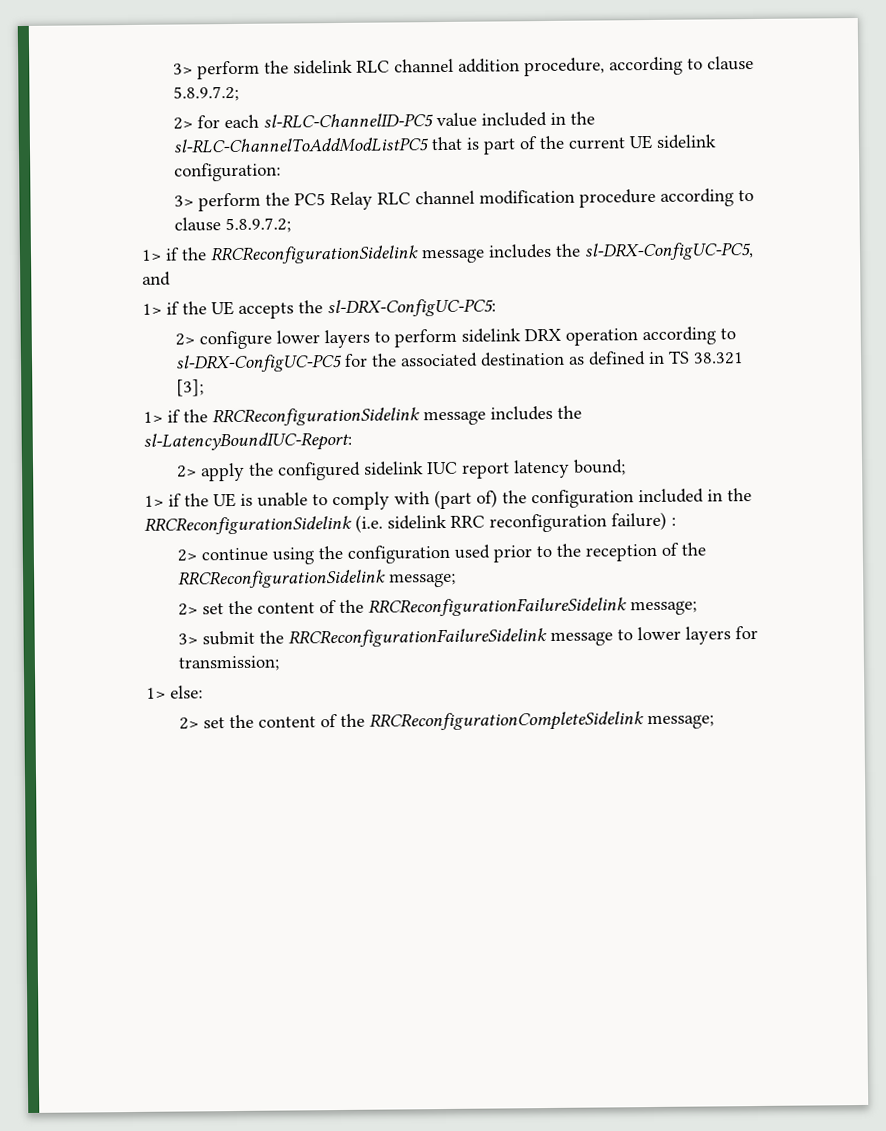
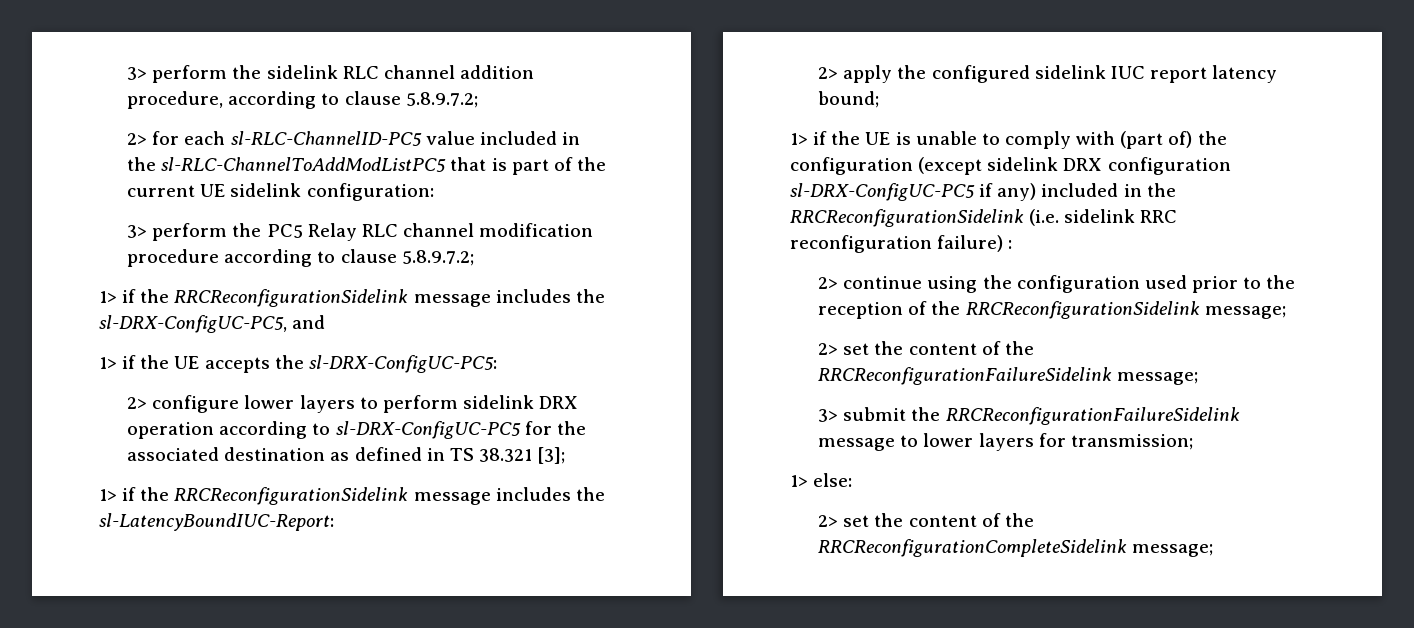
- 1> if the UE is unable to comply with (part of) the configuration included in the RRCReconfigurationSidelink (i.e. sidelink RRC reconfiguration failure) :
+ 1> if the UE is unable to comply with (part of) the configuration (except sidelink DRX configuration sl-DRX-ConfigUC-PC5 if any) included in the RRCReconfigurationSidelink (i.e. sidelink RRC reconfiguration failure) :

